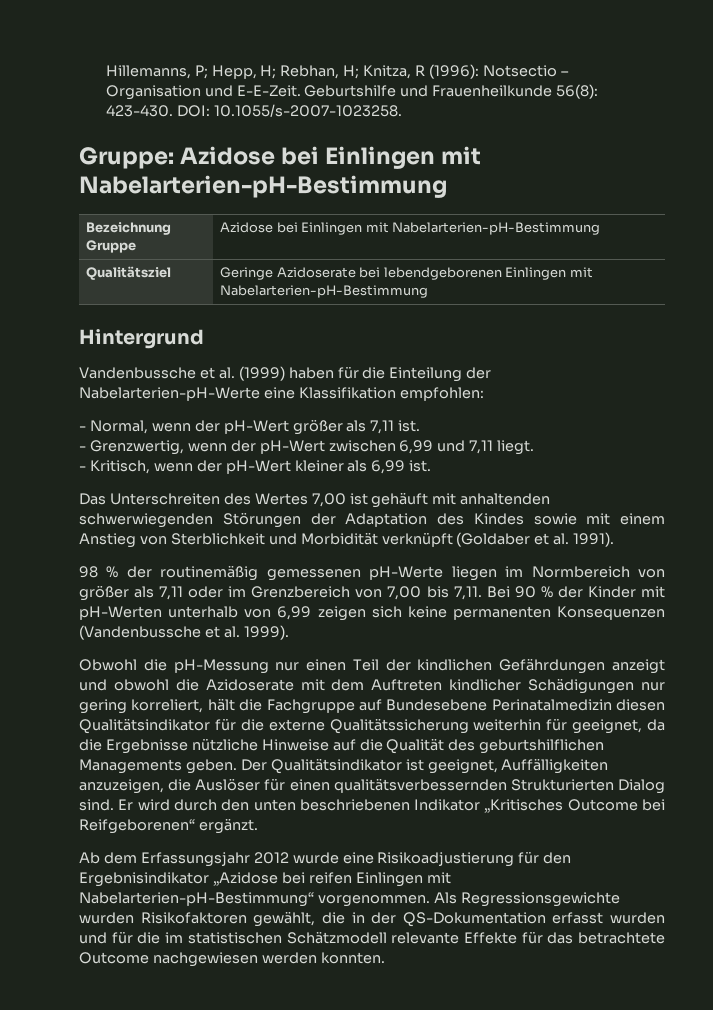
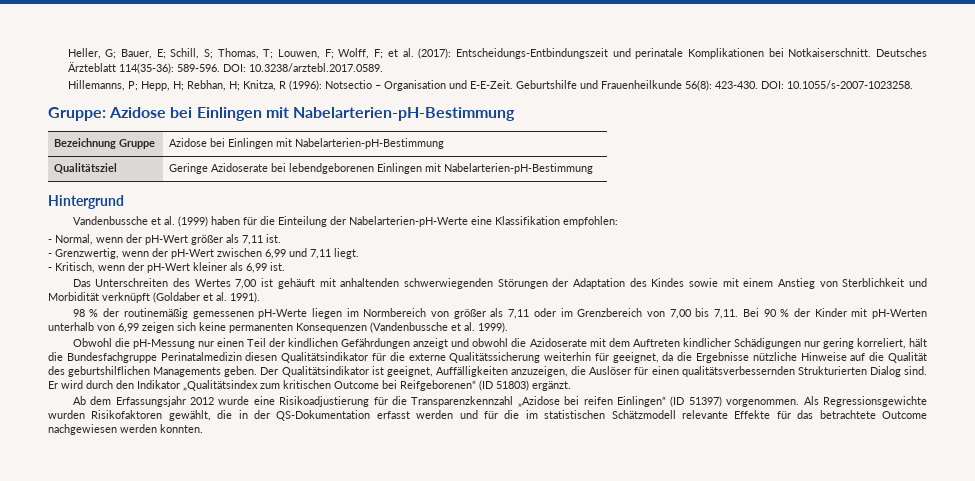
+ Heller, G; Bauer, E; Schill, S; Thomas, T; Louwen, F; Wolff, F; et al. (2017): Entscheidungs-Entbindungszeit und perinatale Komplikationen bei Notkaiserschnitt. Deutsches Ärzteblatt 114(35-36): 589-596. DOI: 10.3238/arztebl.2017.0589.
- Obwohl die pH-Messung nur einen Teil der kindlichen Gefährdungen anzeigt und obwohl die Azidoserate mit dem Auftreten kindlicher Schädigungen nur gering korreliert, hält die Fachgruppe auf Bundesebene Perinatalmedizin diesen Qualitätsindikator für die externe Qualitätssicherung weiterhin für geeignet, da die Ergebnisse nützliche Hinweise auf die Qualität des geburtshilflichen Managements geben.
+ Obwohl die pH-Messung nur einen Teil der kindlichen Gefährdungen anzeigt und obwohl die Azidoserate mit dem Auftreten kindlicher Schädigungen nur gering korreliert, hält die Bundesfachgruppe Perinatalmedizin diesen Qualitätsindikator für die externe Qualitätssicherung weiterhin für geeignet, da die Ergebnisse nützliche Hinweise auf die Qualität des geburtshilflichen Managements geben.
- Er wird durch den unten beschriebenen Indikator „Kritisches Outcome bei Reifgeborenen“ ergänzt.
+ Er wird durch den Indikator „Qualitätsindex zum kritischen Outcome bei Reifgeborenen“ (ID 51803) ergänzt.
- Ab dem Erfassungsjahr 2012 wurde eine Risikoadjustierung für den Ergebnisindikator „Azidose bei reifen Einlingen mit Nabelarterien-pH-Bestimmung“ vorgenommen.
+ Ab dem Erfassungsjahr 2012 wurde eine Risikoadjustierung für die Transparenzkennzahl „Azidose bei reifen Einlingen“ (ID 51397) vorgenommen.
- Als Regressionsgewichte wurden Risikofaktoren gewählt, die in der QS-Dokumentation erfasst wurden und für die im statistischen Schätzmodell relevante Effekte für das betrachtete Outcome nachgewiesen werden konnten.
+ Als Regressionsgewichte wurden Risikofaktoren gewählt, die in der QS-Dokumentation erfasst werden und für die im statistischen Schätzmodell relevante Effekte für das betrachtete Outcome nachgewiesen werden konnten.

